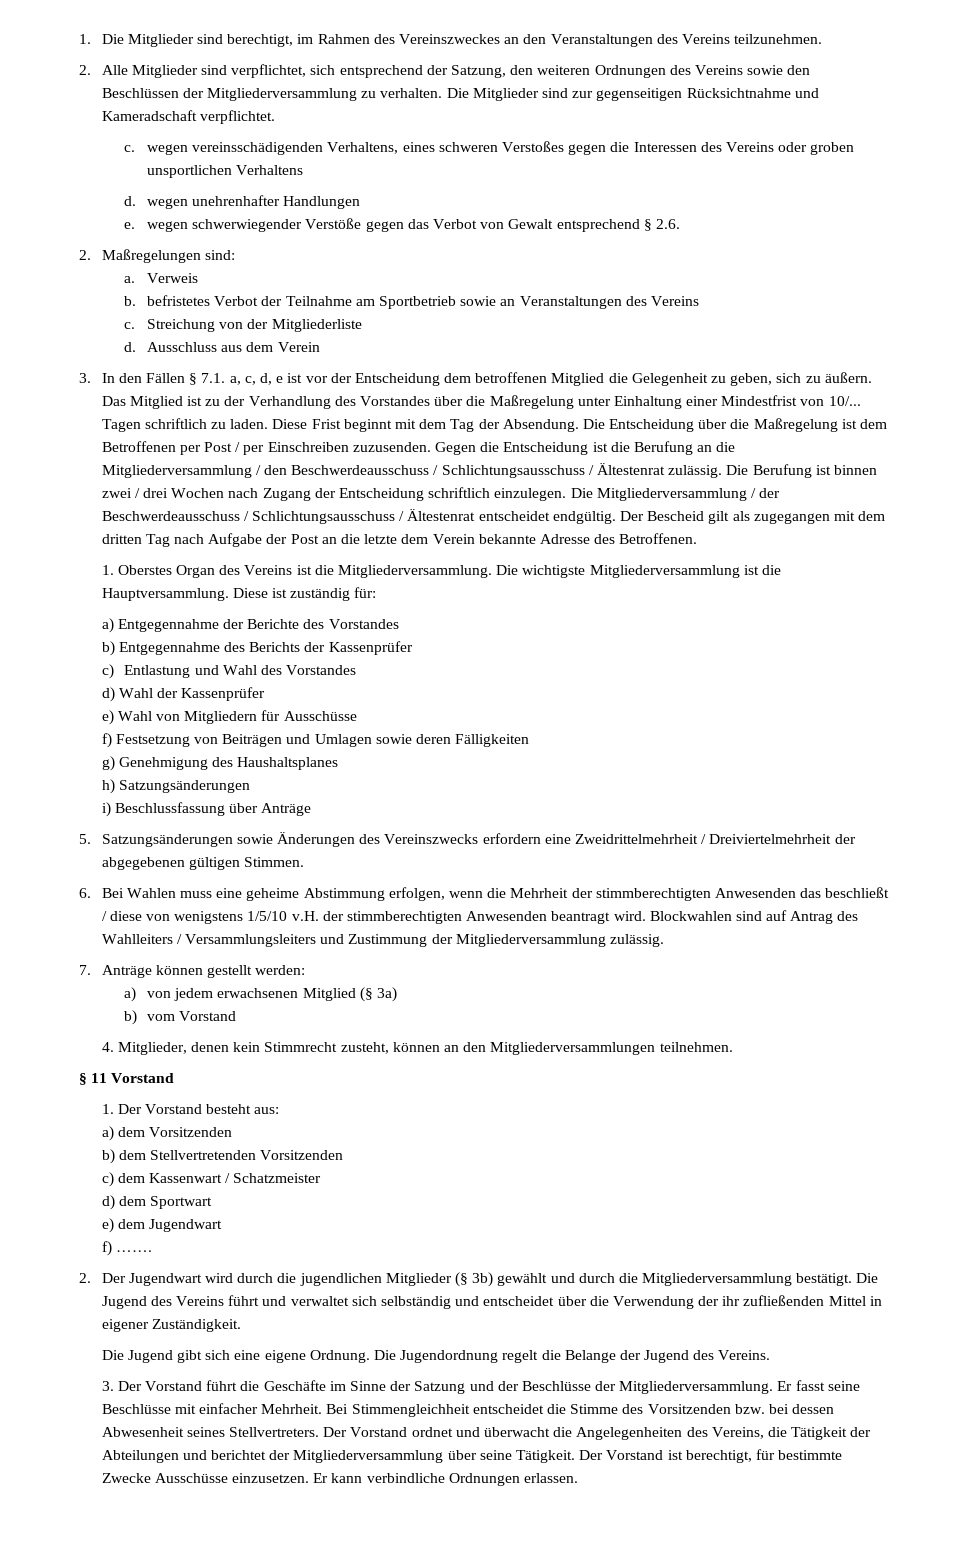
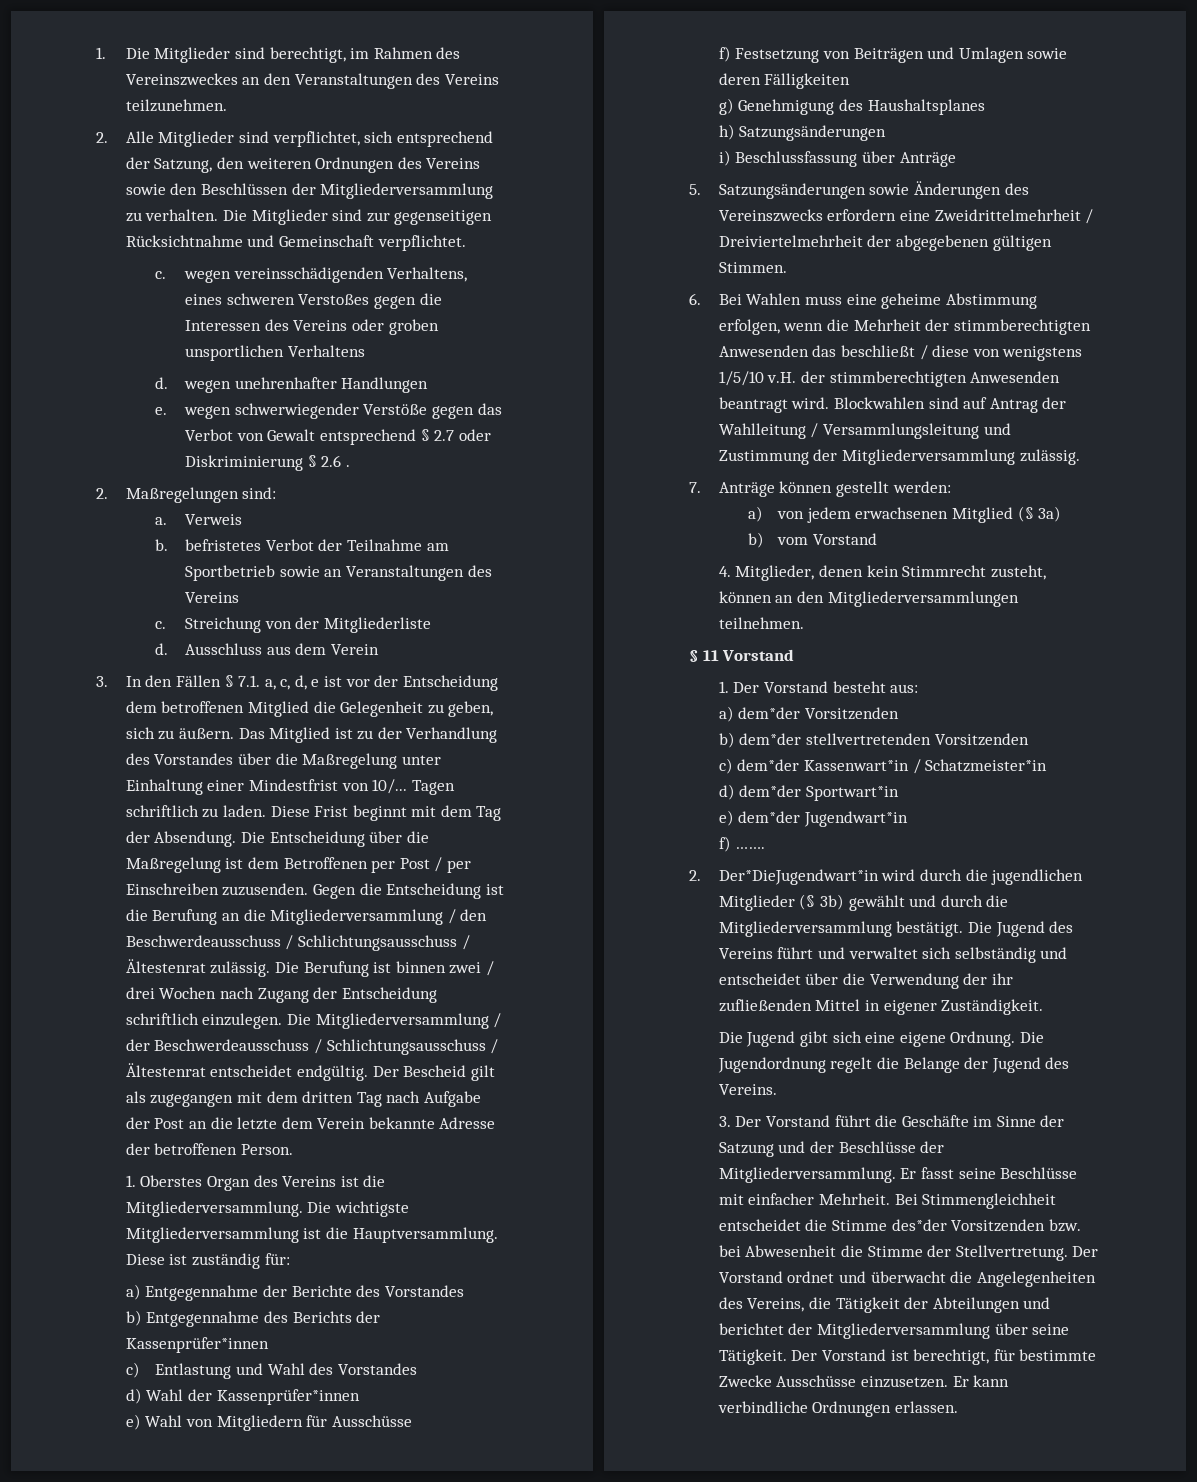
- Die Mitglieder sind zur gegenseitigen Rücksichtnahme und Kameradschaft verpflichtet.
+ Die Mitglieder sind zur gegenseitigen Rücksichtnahme und Gemeinschaft verpflichtet.
- e. wegen schwerwiegender Verstöße gegen das Verbot von Gewalt entsprechend § 2.6.
+ e. wegen schwerwiegender Verstöße gegen das Verbot von Gewalt entsprechend § 2.7 oder Diskriminierung § 2.6 .
- Der Bescheid gilt als zugegangen mit dem dritten Tag nach Aufgabe der Post an die letzte dem Verein bekannte Adresse des Betroffenen.
+ Der Bescheid gilt als zugegangen mit dem dritten Tag nach Aufgabe der Post an die letzte dem Verein bekannte Adresse der betroffenen Person.
- b) Entgegennahme des Berichts der Kassenprüfer
+ b) Entgegennahme des Berichts der Kassenprüfer*innen
- d) Wahl der Kassenprüfer
+ d) Wahl der Kassenprüfer*innen
- Blockwahlen sind auf Antrag des Wahlleiters / Versammlungsleiters und Zustimmung der Mitgliederversammlung zulässig.
+ Blockwahlen sind auf Antrag der Wahlleitung / Versammlungsleitung und Zustimmung der Mitgliederversammlung zulässig.
- a) dem Vorsitzenden
+ a) dem*der Vorsitzenden
- b) dem Stellvertretenden Vorsitzenden
+ b) dem*der stellvertretenden Vorsitzenden
- c) dem Kassenwart / Schatzmeister
- d) dem Sportwart
- e) dem Jugendwart
+ c) dem*der Kassenwart*in / Schatzmeister*in
+ d) dem*der Sportwart*in
+ e) dem*der Jugendwart*in
- 2. Der Jugendwart wird durch die jugendlichen Mitglieder (§ 3b) gewählt und durch die Mitgliederversammlung bestätigt.
+ 2. Der*DieJugendwart*in wird durch die jugendlichen Mitglieder (§ 3b) gewählt und durch die Mitgliederversammlung bestätigt.
- Bei Stimmengleichheit entscheidet die Stimme des Vorsitzenden bzw. bei dessen Abwesenheit seines Stellvertreters.
+ Bei Stimmengleichheit entscheidet die Stimme des*der Vorsitzenden bzw. bei Abwesenheit die Stimme der Stellvertretung.

